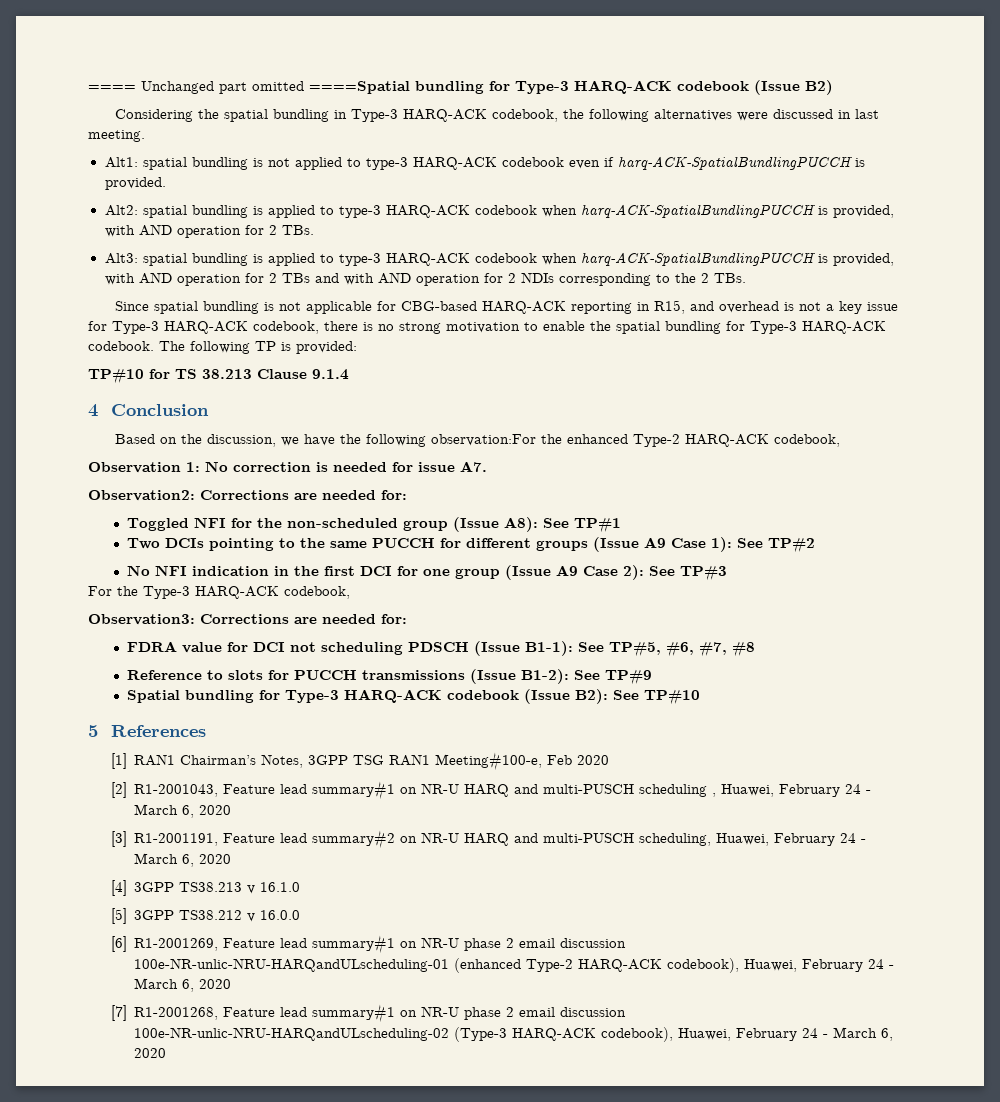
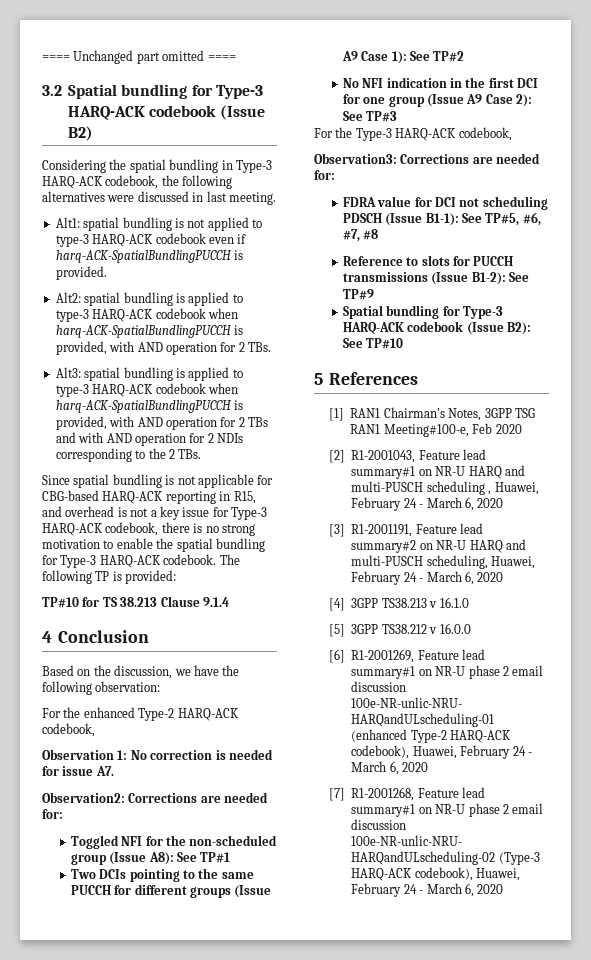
- ==== Unchanged part omitted ====Spatial bundling for Type-3 HARQ-ACK codebook (Issue B2)
+ ==== Unchanged part omitted ====
+ 3.2 Spatial bundling for Type-3 HARQ-ACK codebook (Issue B2)
- Based on the discussion, we have the following observation:For the enhanced Type-2 HARQ-ACK codebook,
+ Based on the discussion, we have the following observation:
+ For the enhanced Type-2 HARQ-ACK codebook,

